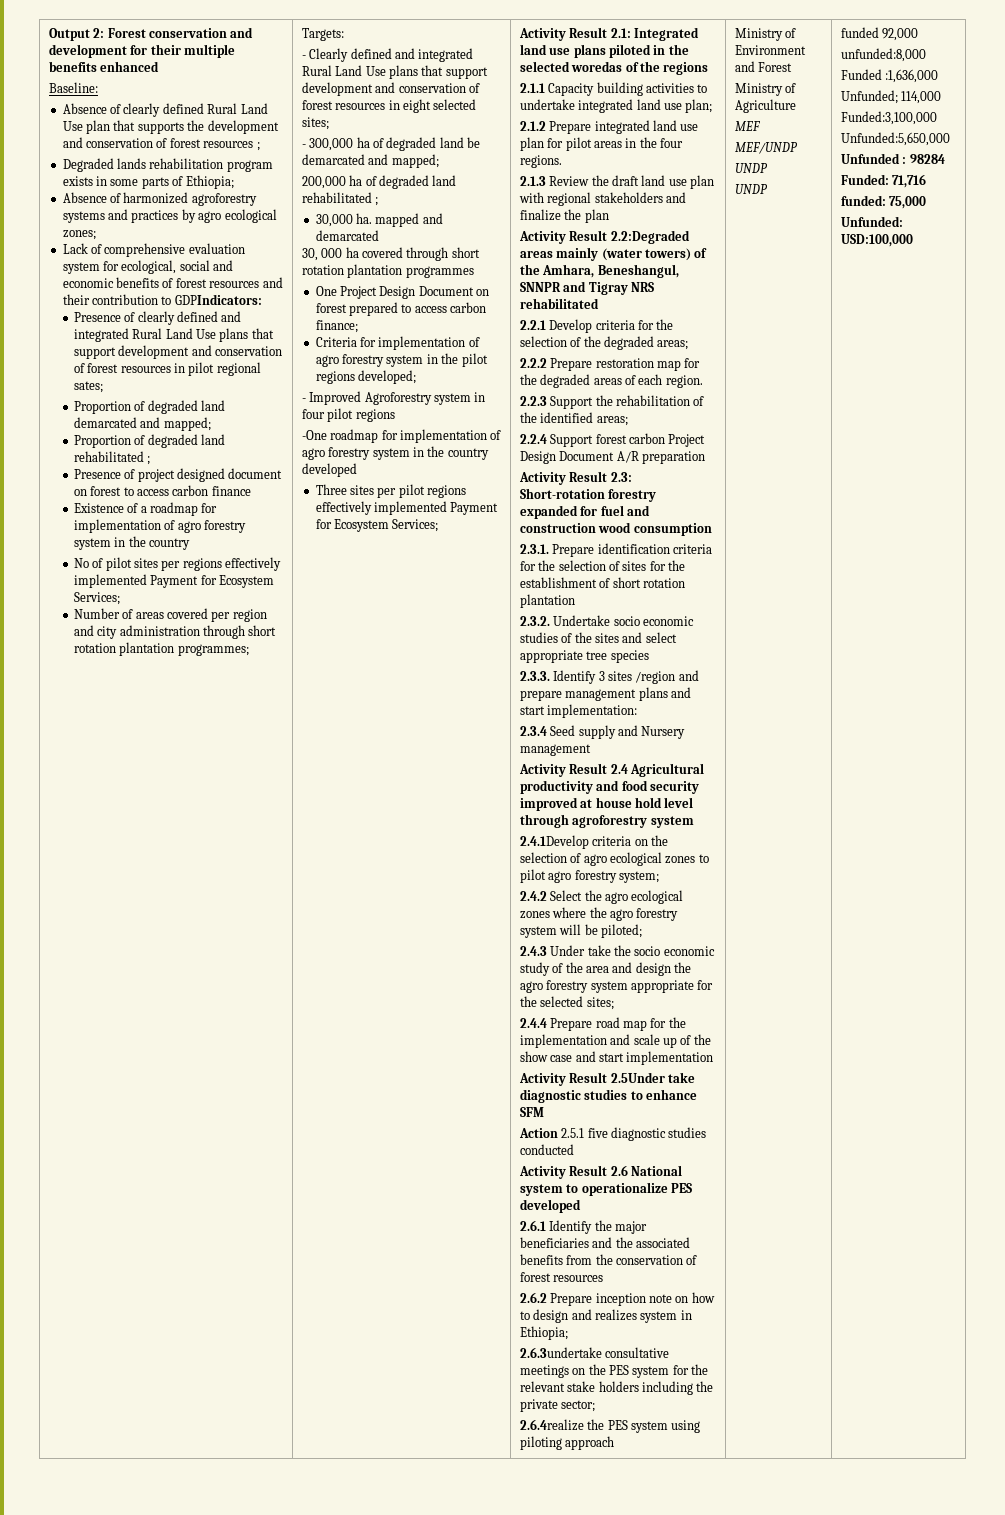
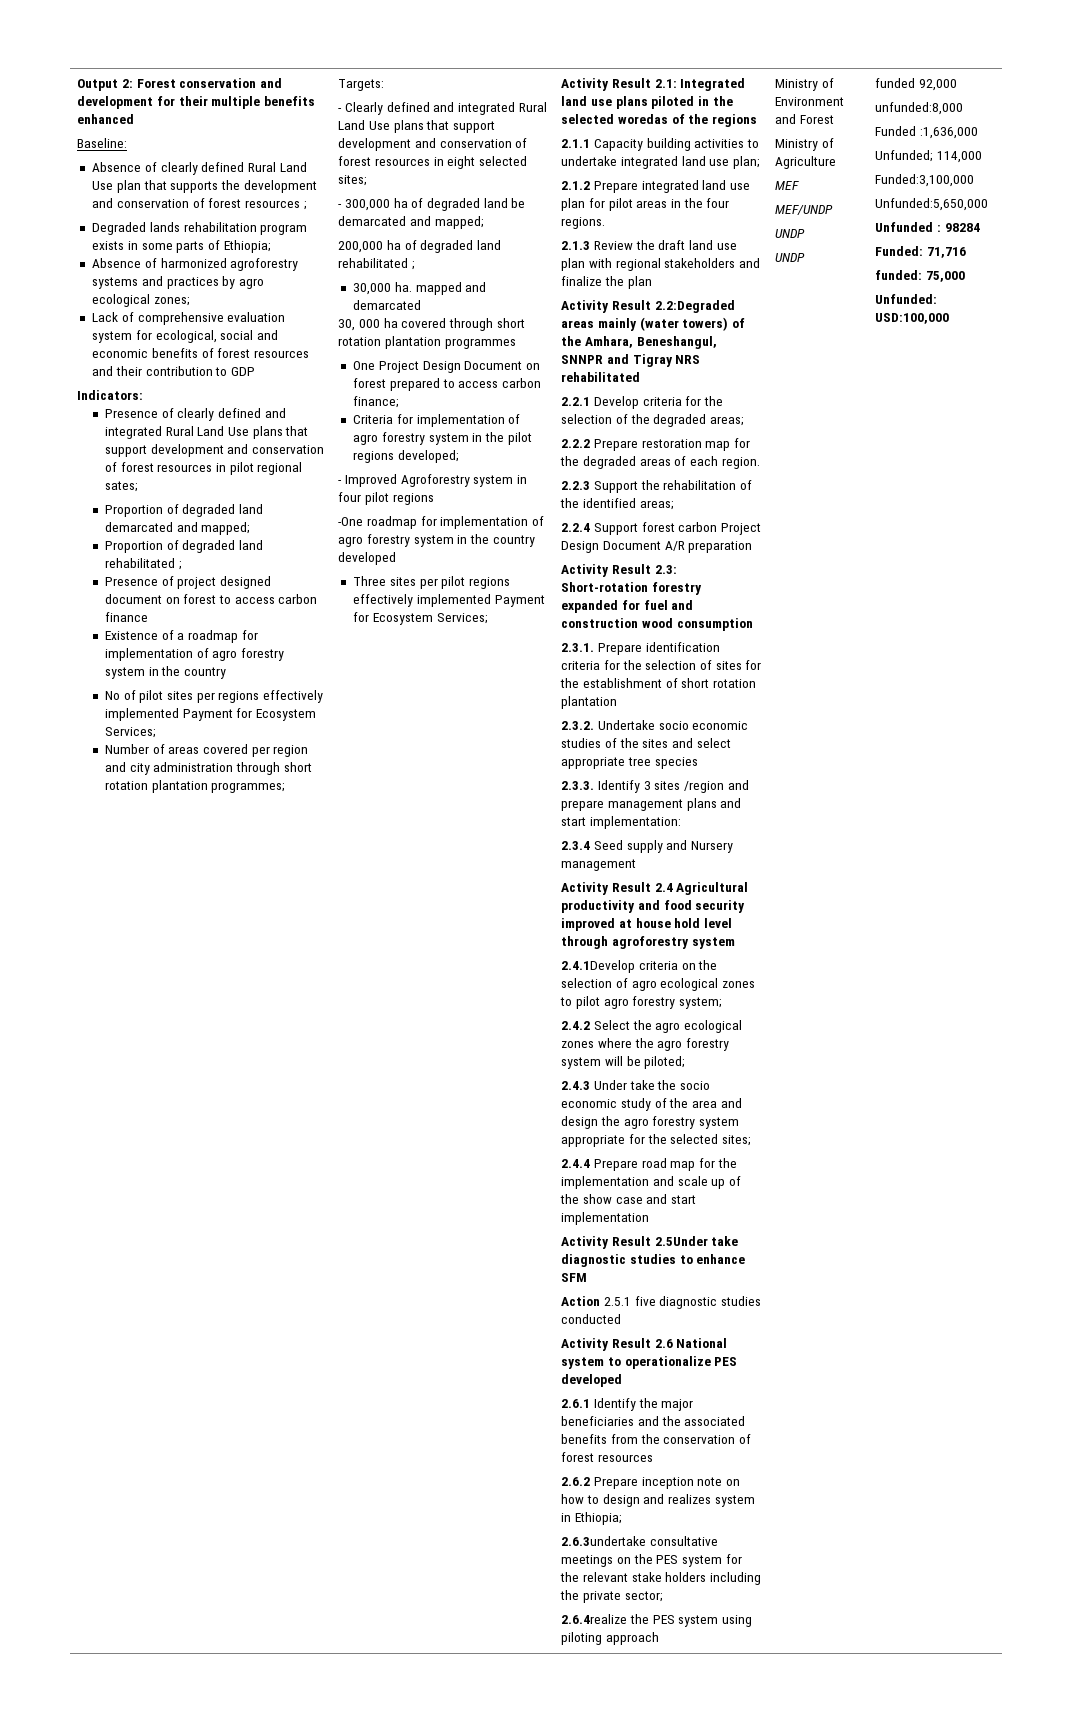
- Lack of comprehensive evaluation system for ecological, social and economic benefits of forest resources and their contribution to GDPIndicators:
+ Lack of comprehensive evaluation system for ecological, social and economic benefits of forest resources and their contribution to GDP
+ Indicators:

